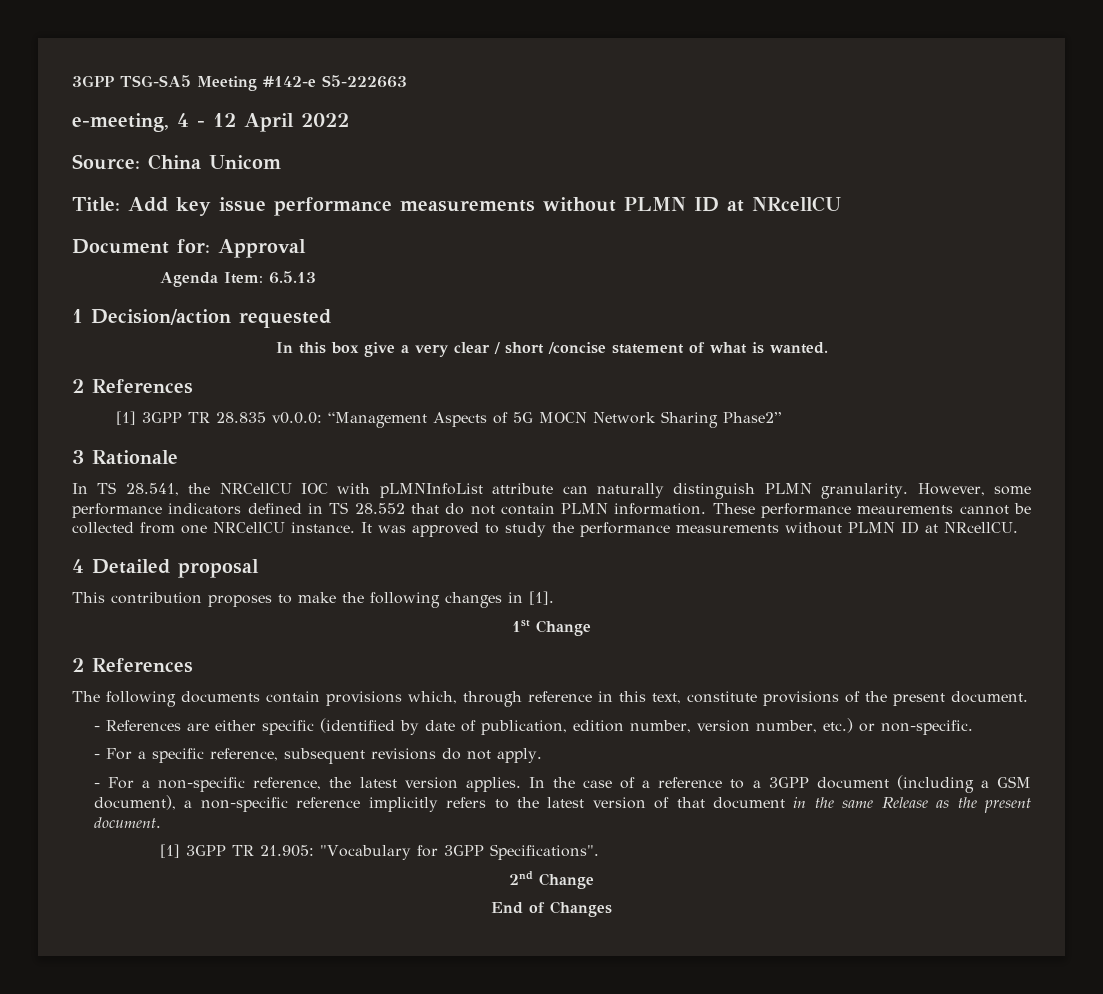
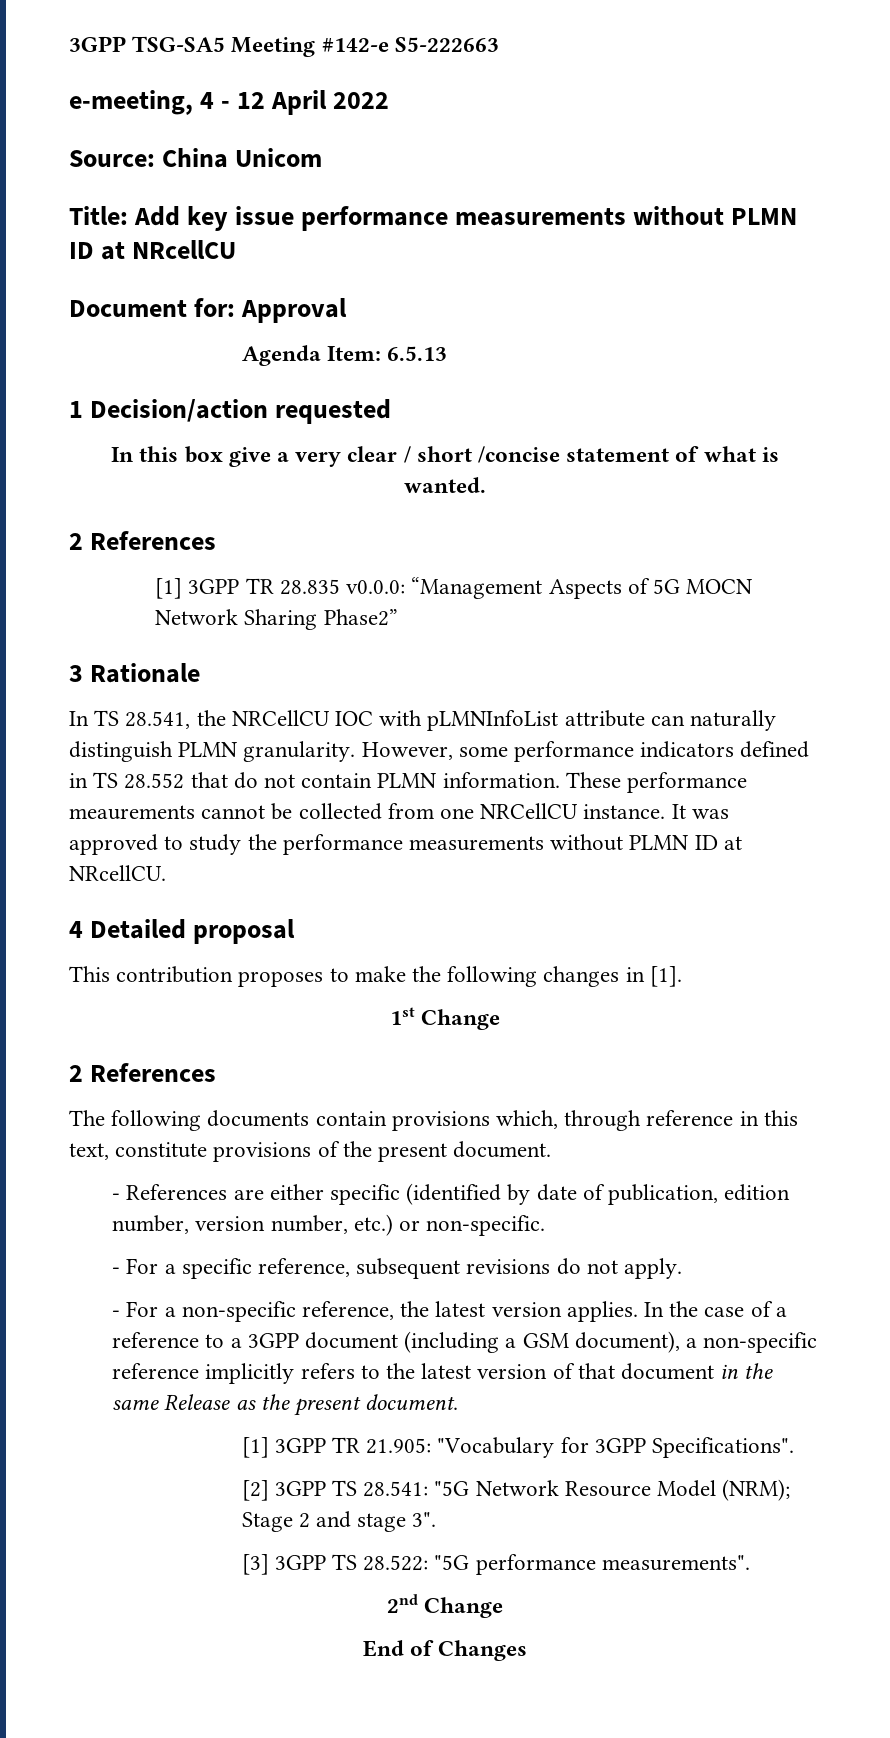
+ [2] 3GPP TS 28.541: "5G Network Resource Model (NRM); Stage 2 and stage 3".
+ [3] 3GPP TS 28.522: "5G performance measurements".

